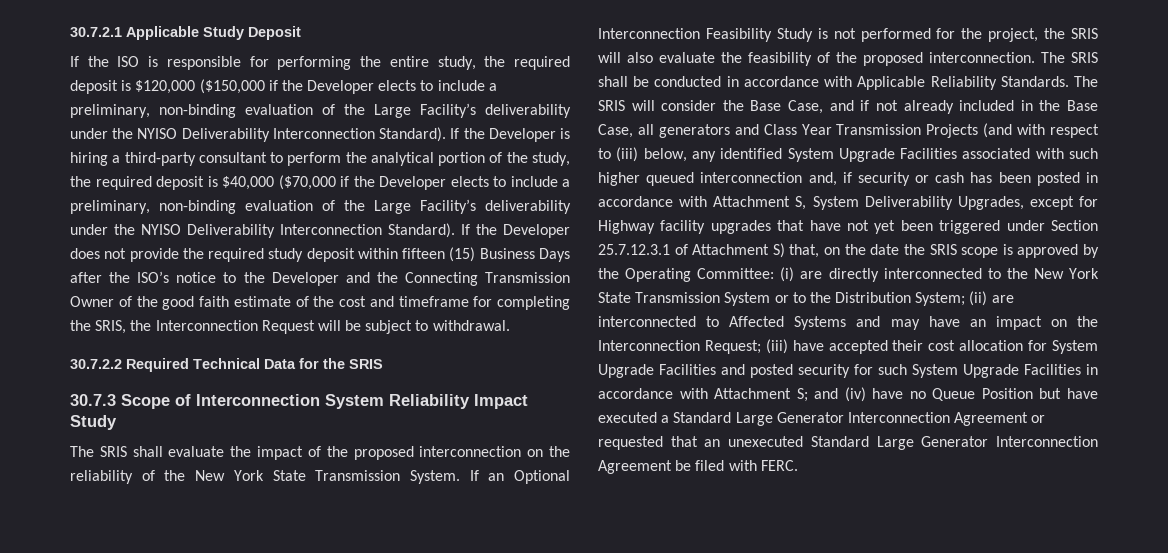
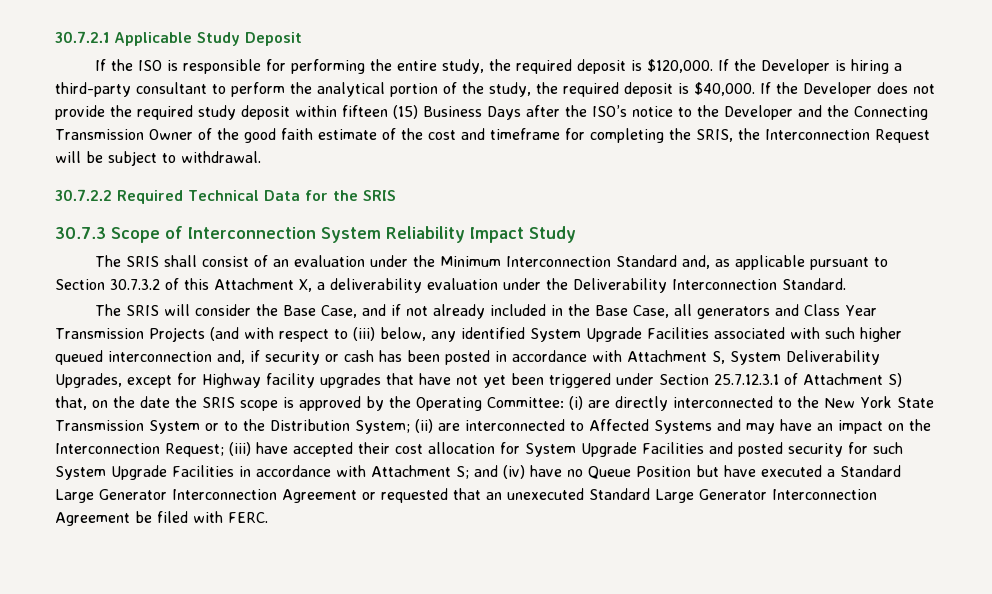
- If the ISO is responsible for performing the entire study, the required deposit is $120,000 ($150,000 if the Developer elects to include a preliminary, non-binding evaluation of the Large Facility’s deliverability under the NYISO Deliverability Interconnection Standard).
+ If the ISO is responsible for performing the entire study, the required deposit is $120,000.
- If the Developer is hiring a third-party consultant to perform the analytical portion of the study, the required deposit is $40,000 ($70,000 if the Developer elects to include a preliminary, non-binding evaluation of the Large Facility’s deliverability under the NYISO Deliverability Interconnection Standard).
+ If the Developer is hiring a third-party consultant to perform the analytical portion of the study, the required deposit is $40,000.
- The SRIS shall evaluate the impact of the proposed interconnection on the reliability of the New York State Transmission System. If an Optional Interconnection Feasibility Study is not performed for the project, the SRIS will also evaluate the feasibility of the proposed interconnection. The SRIS shall be conducted in accordance with Applicable Reliability Standards. The SRIS will consider the Base Case, and if not already included in the Base Case, all generators and Class Year Transmission Projects (and with respect to (iii) below, any identified System Upgrade Facilities associated with such higher queued interconnection and, if security or cash has been posted in accordance with Attachment S, System Deliverability Upgrades, except for Highway facility upgrades that have not yet been triggered under Section 25.7.12.3.1 of Attachment S) that, on the date the SRIS scope is approved by the Operating Committee:
+ The SRIS shall consist of an evaluation under the Minimum Interconnection Standard and, as applicable pursuant to Section 30.7.3.2 of this Attachment X, a deliverability evaluation under the Deliverability Interconnection Standard.
+ The SRIS will consider the Base Case, and if not already included in the Base Case, all generators and Class Year Transmission Projects (and with respect to (iii) below, any identified System Upgrade Facilities associated with such higher queued interconnection and, if security or cash has been posted in accordance with Attachment S, System Deliverability Upgrades, except for Highway facility upgrades that have not yet been triggered under Section 25.7.12.3.1 of Attachment S) that, on the date the SRIS scope is approved by the Operating Committee:

